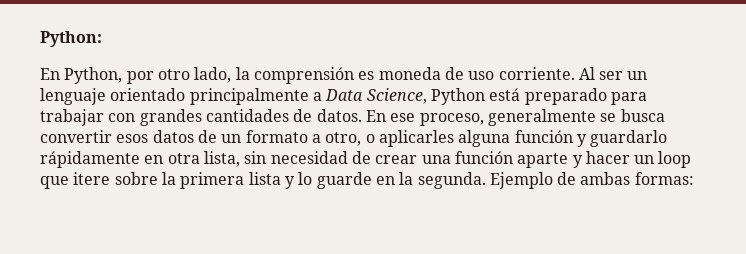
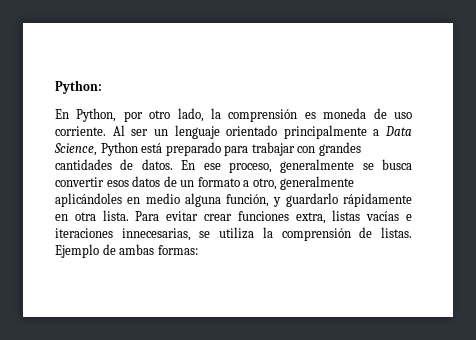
- En ese proceso, generalmente se busca convertir esos datos de un formato a otro, o aplicarles alguna función y guardarlo rápidamente en otra lista, sin necesidad de crear una función aparte y hacer un loop que itere sobre la primera lista y lo guarde en la segunda.
+ En ese proceso, generalmente se busca convertir esos datos de un formato a otro, generalmente aplicándoles en medio alguna función, y guardarlo rápidamente en otra lista. Para evitar crear funciones extra, listas vacías e iteraciones innecesarias, se utiliza la comprensión de listas.

